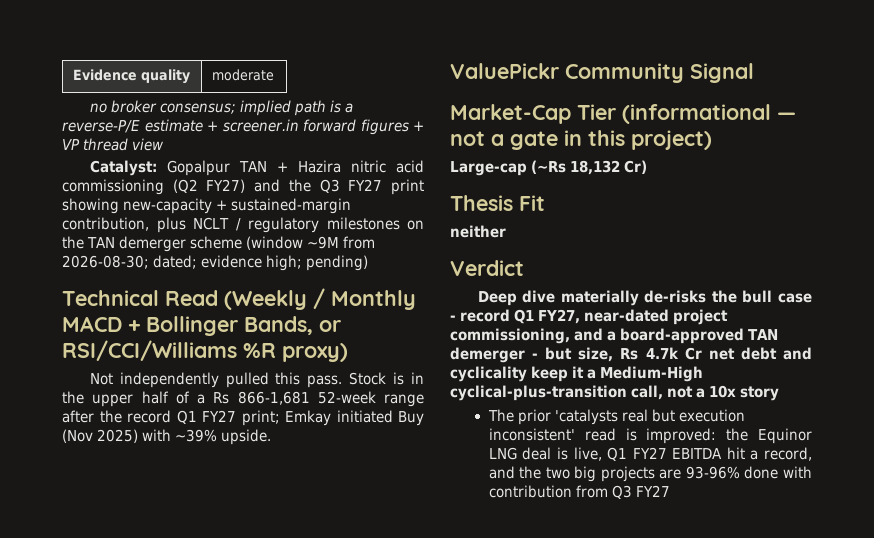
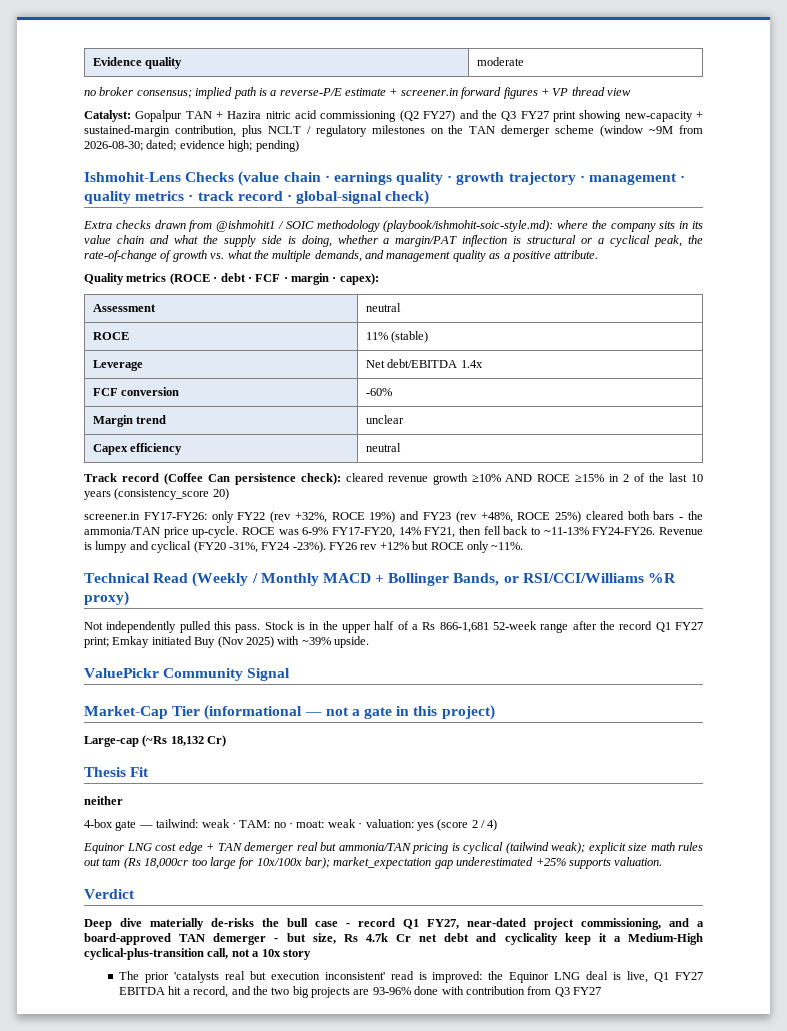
+ Ishmohit-Lens Checks (value chain · earnings quality · growth trajectory · management · quality metrics · track record · global-signal check)
+ Extra checks drawn from @ishmohit1 / SOIC methodology (playbook/ishmohit-soic-style.md): where the company sits in its value chain and what the supply side is doing, whether a margin/PAT inflection is structural or a cyclical peak, the rate-of-change of growth vs. what the multiple demands, and management quality as a positive attribute.
+ Quality metrics (ROCE · debt · FCF · margin · capex):
+ Assessment | neutral
+ ROCE | 11% (stable)
+ Leverage | Net debt/EBITDA 1.4x
+ FCF conversion | -60%
+ Margin trend | unclear
+ Capex efficiency | neutral
+ Track record (Coffee Can persistence check): cleared revenue growth ≥10% AND ROCE ≥15% in 2 of the last 10 years (consistency_score 20)
+ screener.in FY17-FY26: only FY22 (rev +32%, ROCE 19%) and FY23 (rev +48%, ROCE 25%) cleared both bars - the ammonia/TAN price up-cycle. ROCE was 6-9% FY17-FY20, 14% FY21, then fell back to ~11-13% FY24-FY26. Revenue is lumpy and cyclical (FY20 -31%, FY24 -23%). FY26 rev +12% but ROCE only ~11%.
+ 4-box gate — tailwind: weak · TAM: no · moat: weak · valuation: yes (score 2 / 4)
+ Equinor LNG cost edge + TAN demerger real but ammonia/TAN pricing is cyclical (tailwind weak); explicit size math rules out tam (Rs 18,000cr too large for 10x/100x bar); market_expectation gap underestimated +25% supports valuation.

